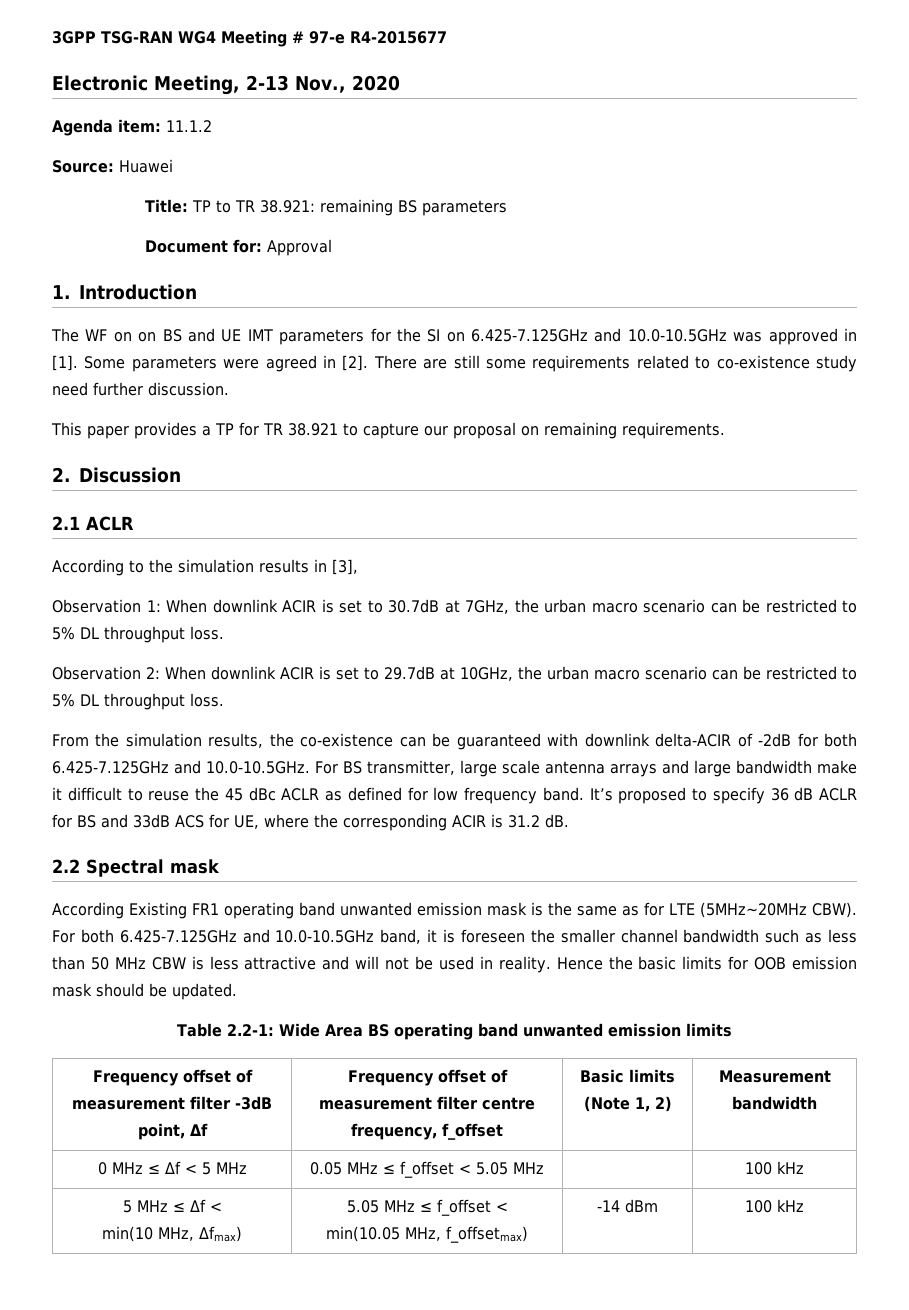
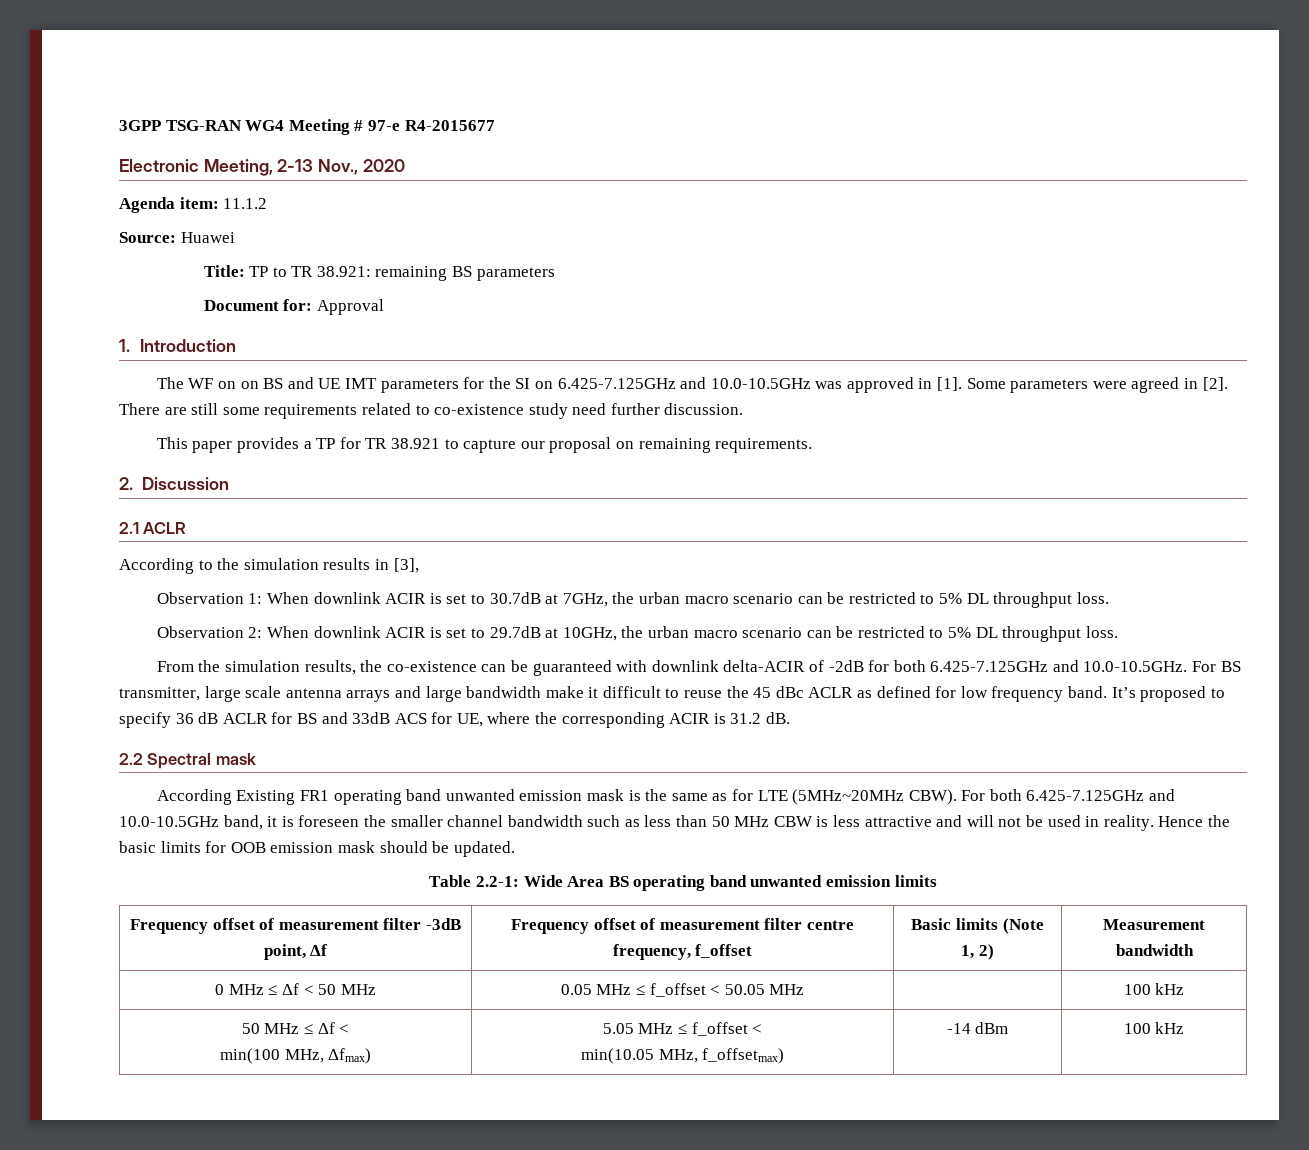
- 0 MHz ≤ Δf < 5 MHz | 0.05 MHz ≤ f_offset < 5.05 MHz | | 100 kHz
+ 0 MHz ≤ Δf < 50 MHz | 0.05 MHz ≤ f_offset < 50.05 MHz | | 100 kHz
- 5 MHz ≤ Δf <
- min(10 MHz, Δfmax) | 5.05 MHz ≤ f_offset <
+ 50 MHz ≤ Δf <
+ min(100 MHz, Δfmax) | 5.05 MHz ≤ f_offset <

